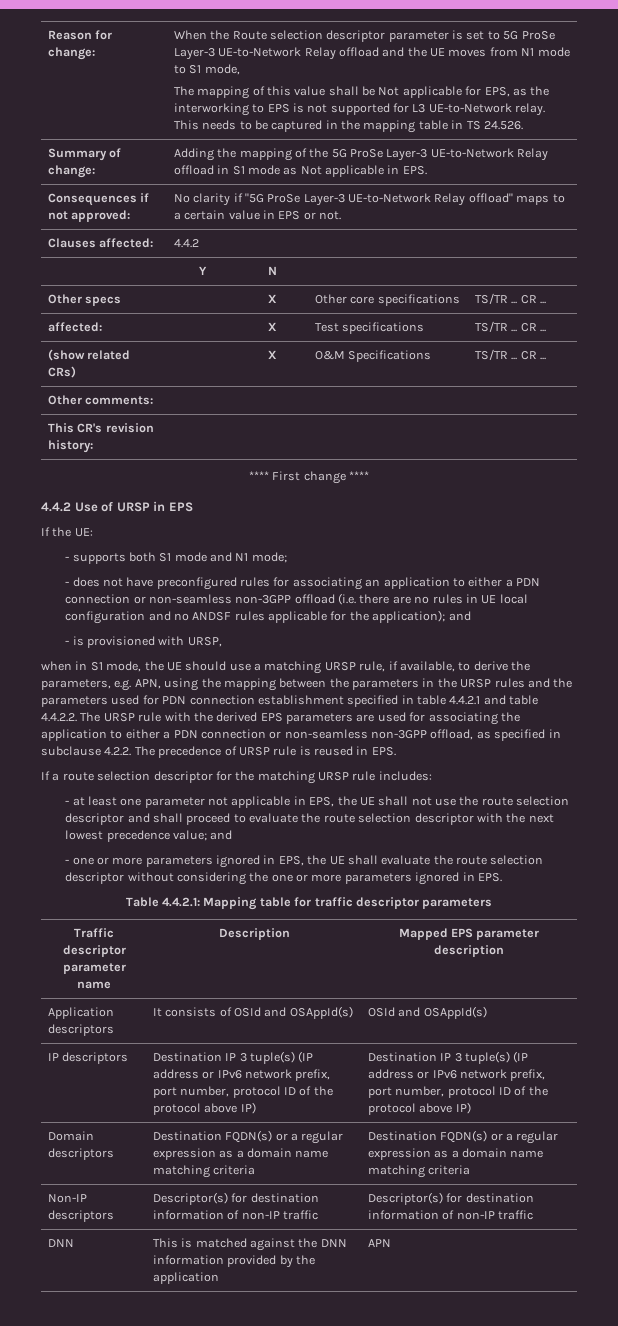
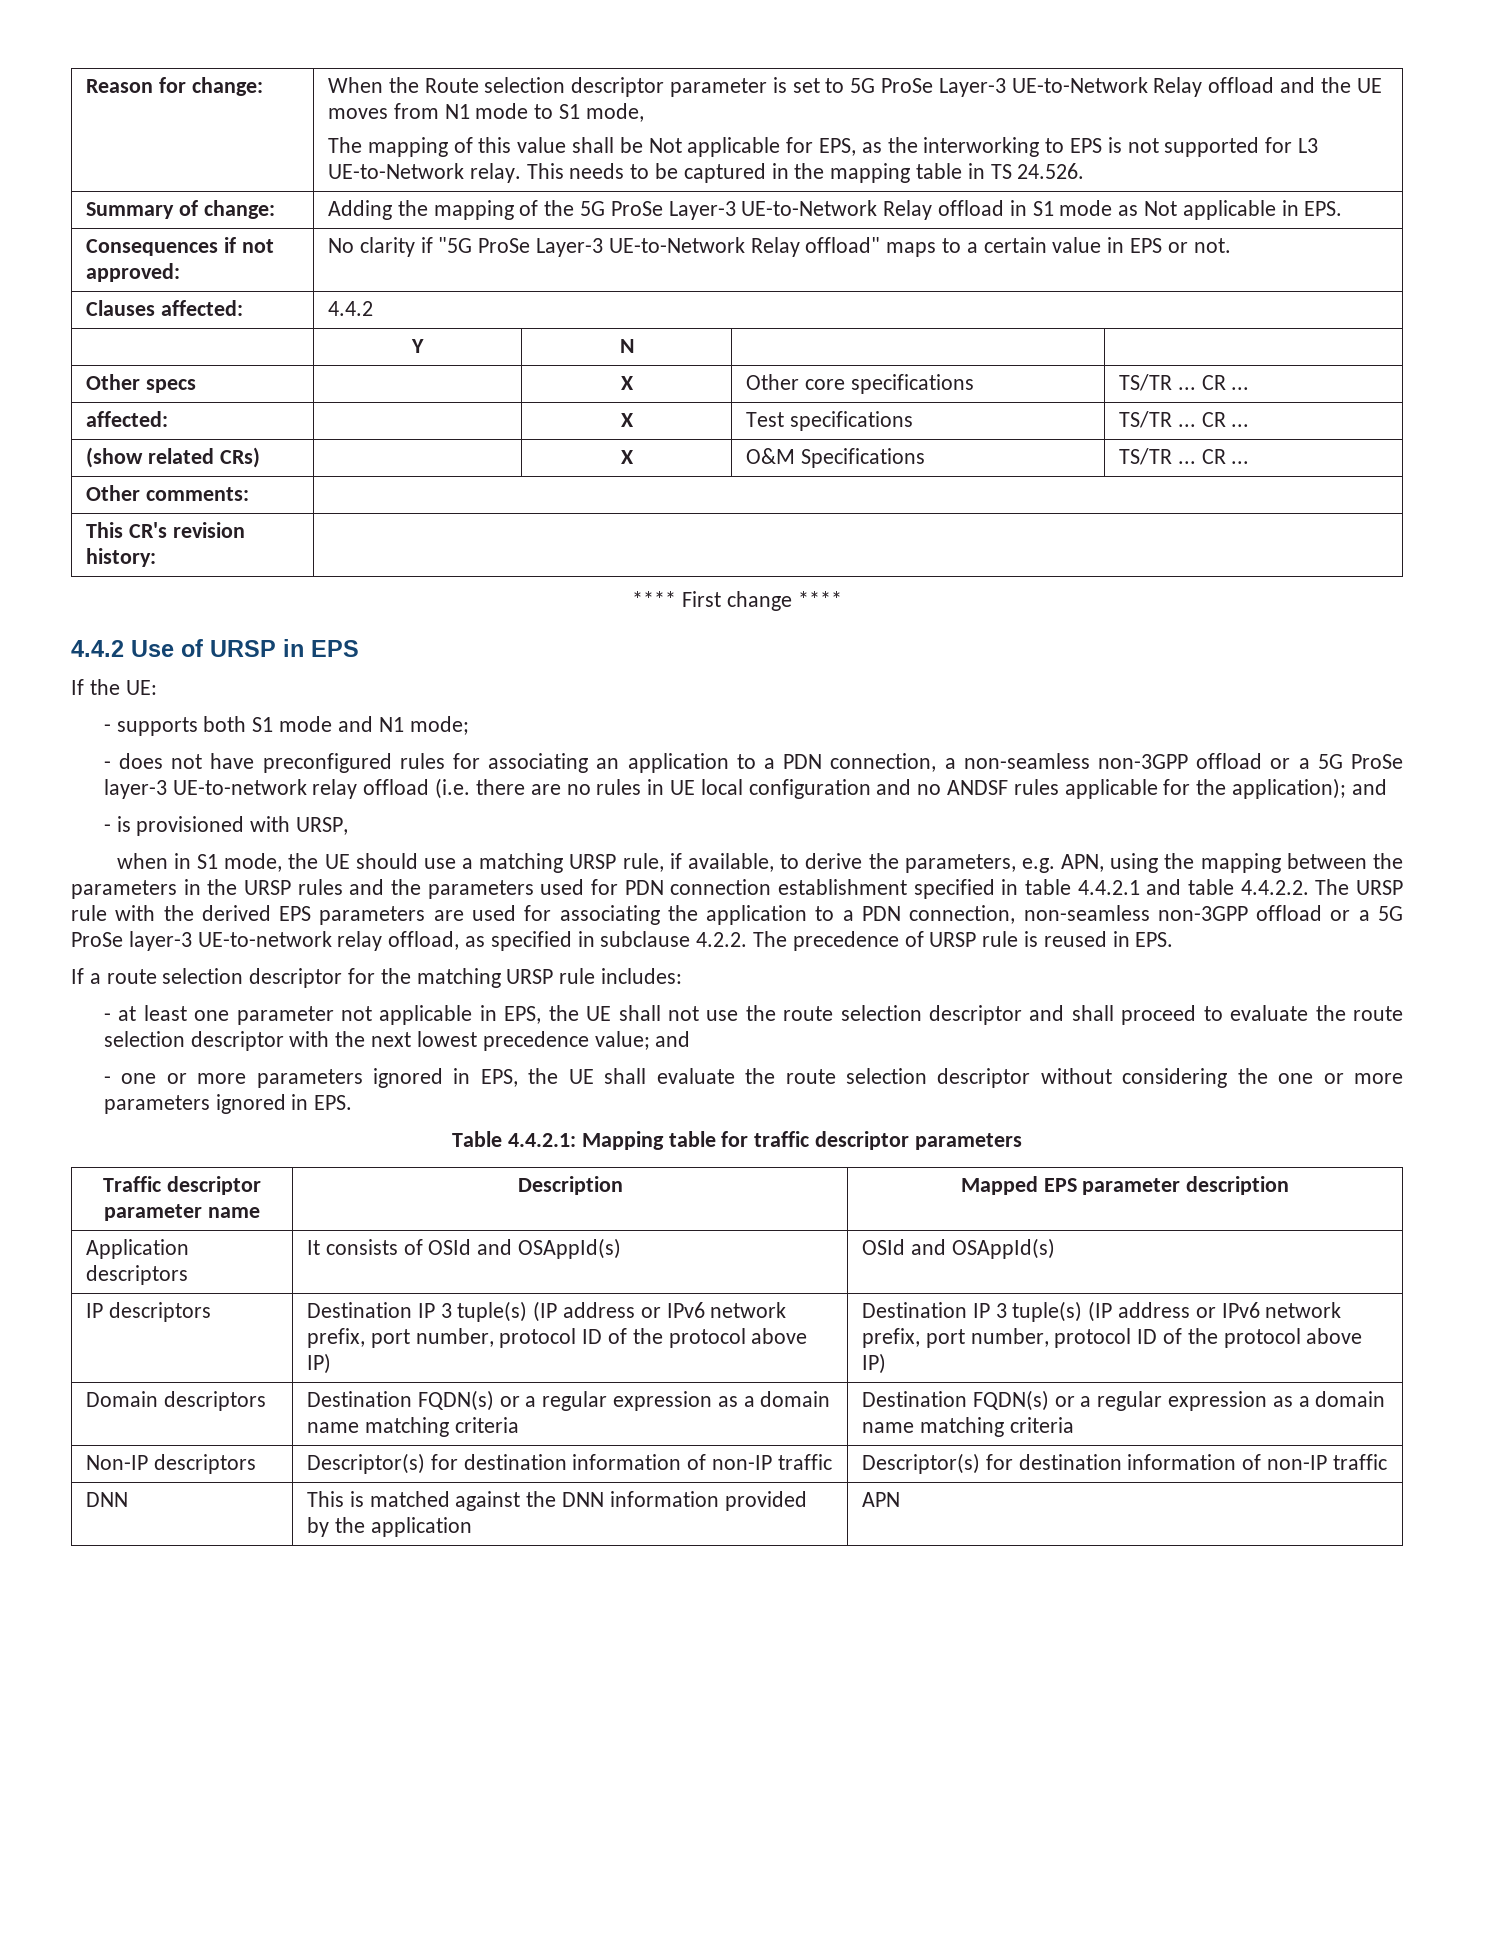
- - does not have preconfigured rules for associating an application to either a PDN connection or non-seamless non-3GPP offload (i.e. there are no rules in UE local configuration and no ANDSF rules applicable for the application); and
+ - does not have preconfigured rules for associating an application to a PDN connection, a non-seamless non-3GPP offload or a 5G ProSe layer-3 UE-to-network relay offload (i.e. there are no rules in UE local configuration and no ANDSF rules applicable for the application); and
- when in S1 mode, the UE should use a matching URSP rule, if available, to derive the parameters, e.g. APN, using the mapping between the parameters in the URSP rules and the parameters used for PDN connection establishment specified in table 4.4.2.1 and table 4.4.2.2. The URSP rule with the derived EPS parameters are used for associating the application to either a PDN connection or non-seamless non-3GPP offload, as specified in subclause 4.2.2. The precedence of URSP rule is reused in EPS.
+ when in S1 mode, the UE should use a matching URSP rule, if available, to derive the parameters, e.g. APN, using the mapping between the parameters in the URSP rules and the parameters used for PDN connection establishment specified in table 4.4.2.1 and table 4.4.2.2. The URSP rule with the derived EPS parameters are used for associating the application to a PDN connection, non-seamless non-3GPP offload or a 5G ProSe layer-3 UE-to-network relay offload, as specified in subclause 4.2.2. The precedence of URSP rule is reused in EPS.

